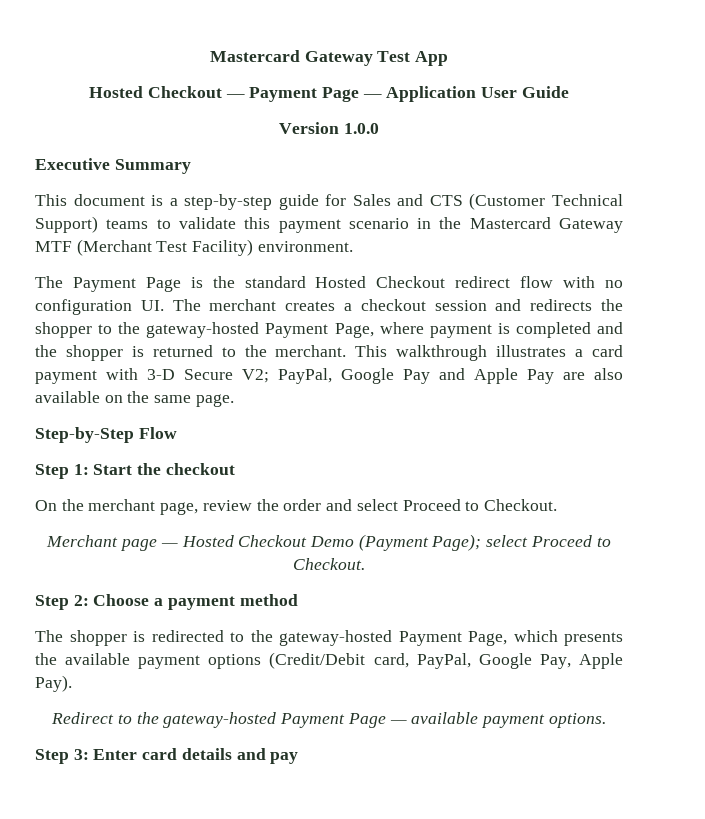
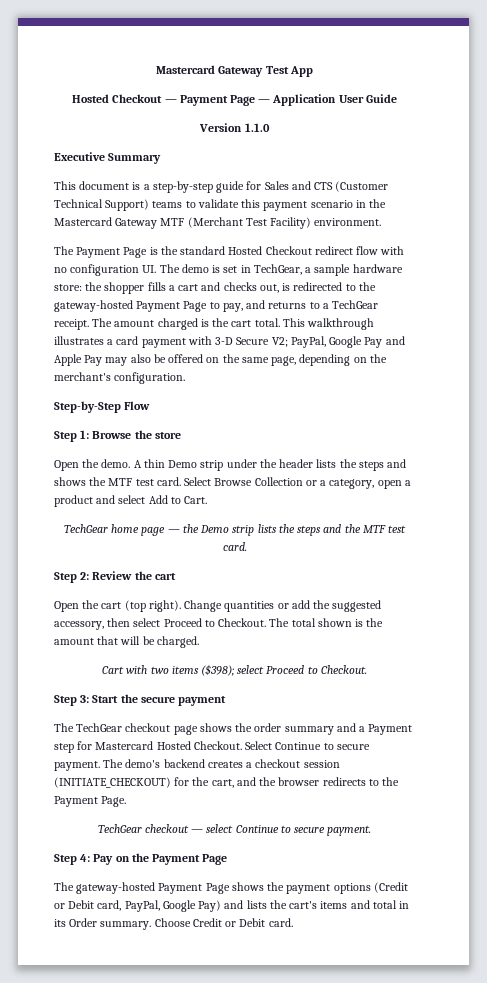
- Version 1.0.0
+ Version 1.1.0
- The Payment Page is the standard Hosted Checkout redirect flow with no configuration UI. The merchant creates a checkout session and redirects the shopper to the gateway-hosted Payment Page, where payment is completed and the shopper is returned to the merchant.
+ The Payment Page is the standard Hosted Checkout redirect flow with no configuration UI. The demo is set in TechGear, a sample hardware store: the shopper fills a cart and checks out, is redirected to the gateway-hosted Payment Page to pay, and returns to a TechGear receipt. The amount charged is the cart total.
- This walkthrough illustrates a card payment with 3-D Secure V2; PayPal, Google Pay and Apple Pay are also available on the same page.
+ This walkthrough illustrates a card payment with 3-D Secure V2; PayPal, Google Pay and Apple Pay may also be offered on the same page, depending on the merchant's configuration.
  Step-by-Step Flow
- Step 1: Start the checkout
- On the merchant page, review the order and select Proceed to Checkout.
- Merchant page — Hosted Checkout Demo (Payment Page); select Proceed to Checkout.
+ Step 1: Browse the store
+ Open the demo. A thin Demo strip under the header lists the steps and shows the MTF test card. Select Browse Collection or a category, open a product and select Add to Cart.
+ TechGear home page — the Demo strip lists the steps and the MTF test card.
+ Step 2: Review the cart
+ Open the cart (top right). Change quantities or add the suggested accessory, then select Proceed to Checkout. The total shown is the amount that will be charged.
+ Cart with two items ($398); select Proceed to Checkout.
- Step 2: Choose a payment method
- The shopper is redirected to the gateway-hosted Payment Page, which presents the available payment options (Credit/Debit card, PayPal, Google Pay, Apple Pay).
- Redirect to the gateway-hosted Payment Page — available payment options.
- Step 3: Enter card details and pay
+ Step 3: Start the secure payment
+ The TechGear checkout page shows the order summary and a Payment step for Mastercard Hosted Checkout. Select Continue to secure payment. The demo's backend creates a checkout session (INITIATE_CHECKOUT) for the cart, and the browser redirects to the Payment Page.
+ TechGear checkout — select Continue to secure payment.
+ Step 4: Pay on the Payment Page
+ The gateway-hosted Payment Page shows the payment options (Credit or Debit card, PayPal, Google Pay) and lists the cart's items and total in its Order summary. Choose Credit or Debit card.

